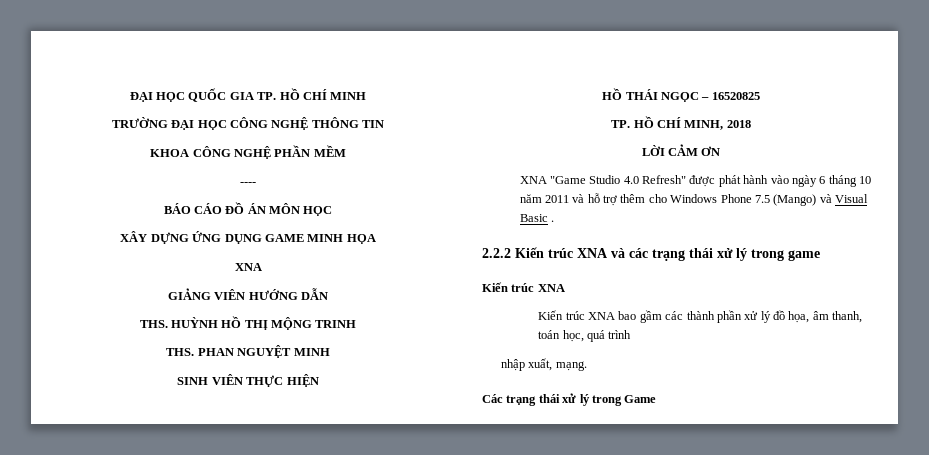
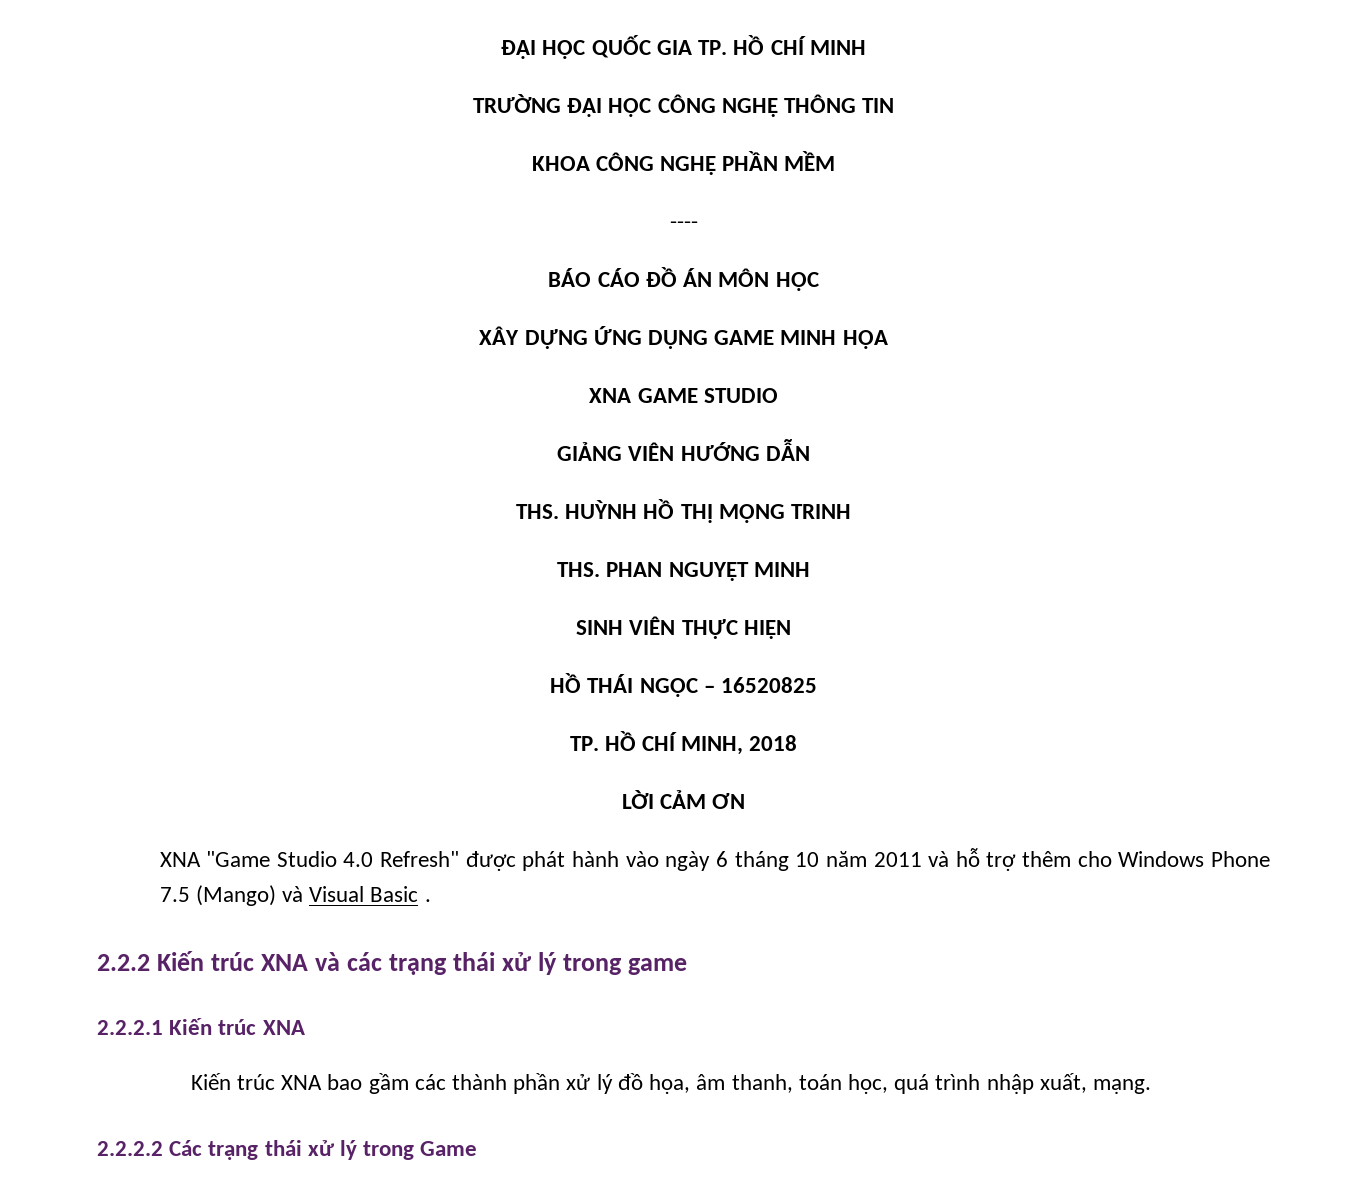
  XÂY DỰNG ỨNG DỤNG GAME MINH HỌA
- XNA
+ XNA GAME STUDIO
  2.2.2 Kiến trúc XNA và các trạng thái xử lý trong game
- Kiến trúc XNA
+ 2.2.2.1 Kiến trúc XNA
- Kiến trúc XNA bao gầm các thành phần xử lý đồ họa, âm thanh, toán học, quá trình
- nhập xuất, mạng.
+ Kiến trúc XNA bao gầm các thành phần xử lý đồ họa, âm thanh, toán học, quá trình nhập xuất, mạng.
- Các trạng thái xử lý trong Game
+ 2.2.2.2 Các trạng thái xử lý trong Game

